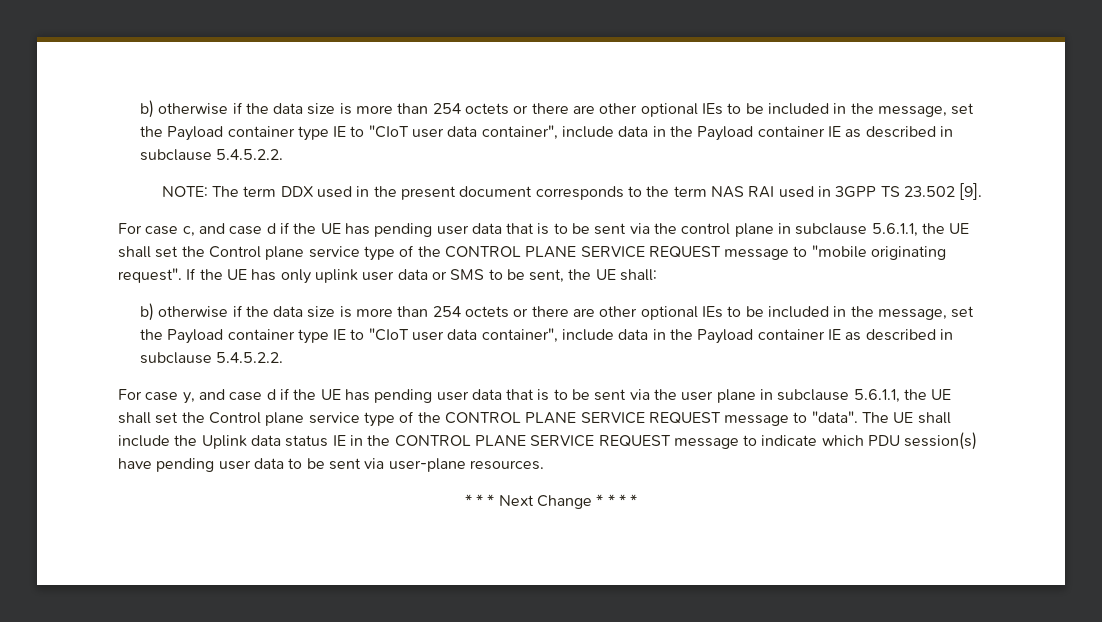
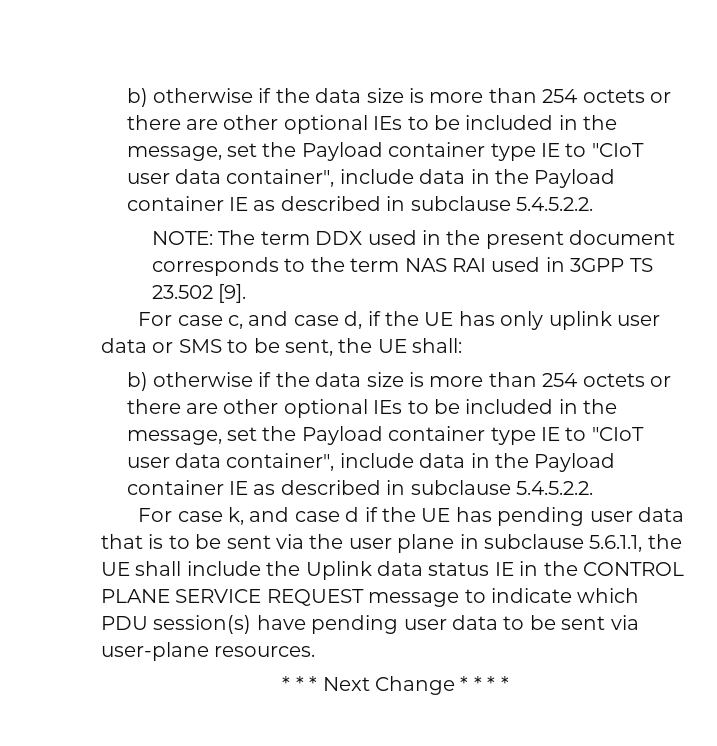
- For case c, and case d if the UE has pending user data that is to be sent via the control plane in subclause 5.6.1.1, the UE shall set the Control plane service type of the CONTROL PLANE SERVICE REQUEST message to "mobile originating request". If the UE has only uplink user data or SMS to be sent, the UE shall:
+ For case c, and case d, if the UE has only uplink user data or SMS to be sent, the UE shall:
- For case y, and case d if the UE has pending user data that is to be sent via the user plane in subclause 5.6.1.1, the UE shall set the Control plane service type of the CONTROL PLANE SERVICE REQUEST message to "data". The UE shall include the Uplink data status IE in the CONTROL PLANE SERVICE REQUEST message to indicate which PDU session(s) have pending user data to be sent via user-plane resources.
+ For case k, and case d if the UE has pending user data that is to be sent via the user plane in subclause 5.6.1.1, the UE shall include the Uplink data status IE in the CONTROL PLANE SERVICE REQUEST message to indicate which PDU session(s) have pending user data to be sent via user-plane resources.

